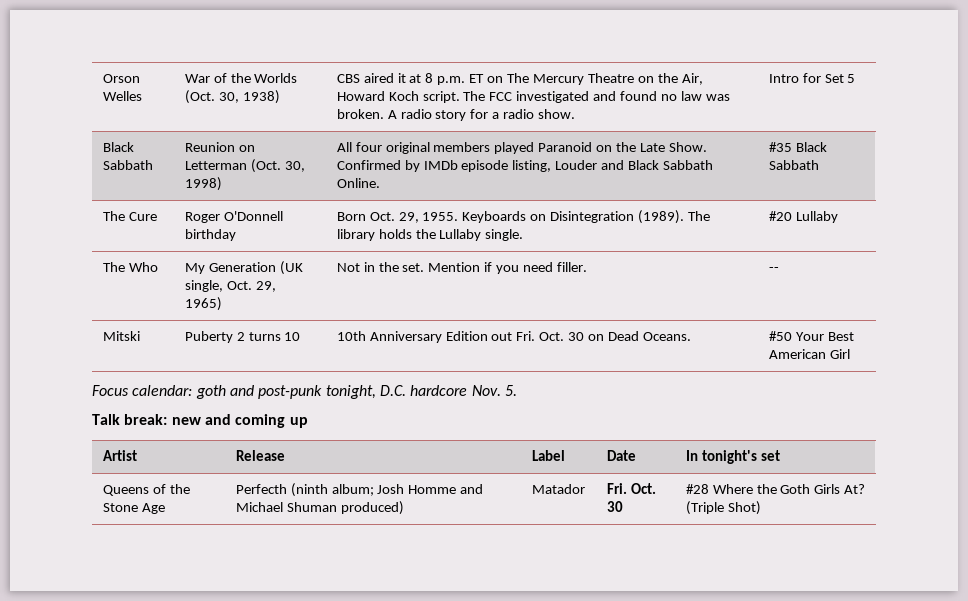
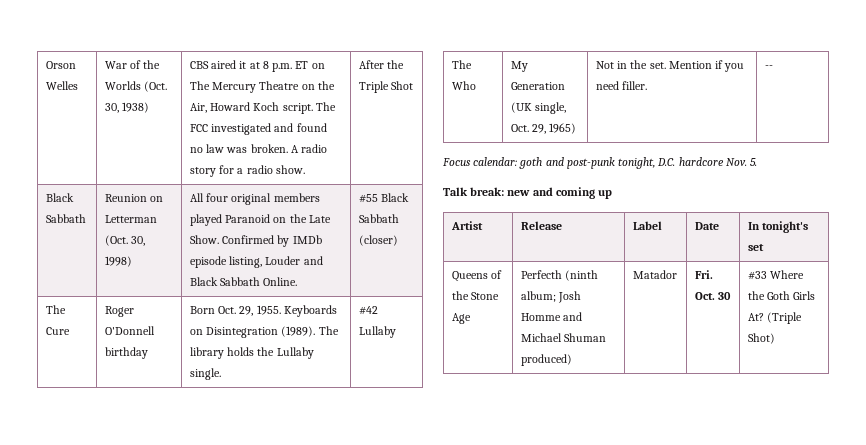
- Intro for Set 5
+ After the Triple Shot
- Black Sabbath | Reunion on Letterman (Oct. 30, 1998) | All four original members played Paranoid on the Late Show. Confirmed by IMDb episode listing, Louder and Black Sabbath Online. | #35 Black Sabbath
+ Black Sabbath | Reunion on Letterman (Oct. 30, 1998) | All four original members played Paranoid on the Late Show. Confirmed by IMDb episode listing, Louder and Black Sabbath Online. | #55 Black Sabbath (closer)
- The Cure | Roger O'Donnell birthday | Born Oct. 29, 1955. Keyboards on Disintegration (1989). The library holds the Lullaby single. | #20 Lullaby
+ The Cure | Roger O'Donnell birthday | Born Oct. 29, 1955. Keyboards on Disintegration (1989). The library holds the Lullaby single. | #42 Lullaby
- Mitski | Puberty 2 turns 10 | 10th Anniversary Edition out Fri. Oct. 30 on Dead Oceans. | #50 Your Best American Girl
- Queens of the Stone Age | Perfecth (ninth album; Josh Homme and Michael Shuman produced) | Matador | Fri. Oct. 30 | #28 Where the Goth Girls At? (Triple Shot)
+ Queens of the Stone Age | Perfecth (ninth album; Josh Homme and Michael Shuman produced) | Matador | Fri. Oct. 30 | #33 Where the Goth Girls At? (Triple Shot)

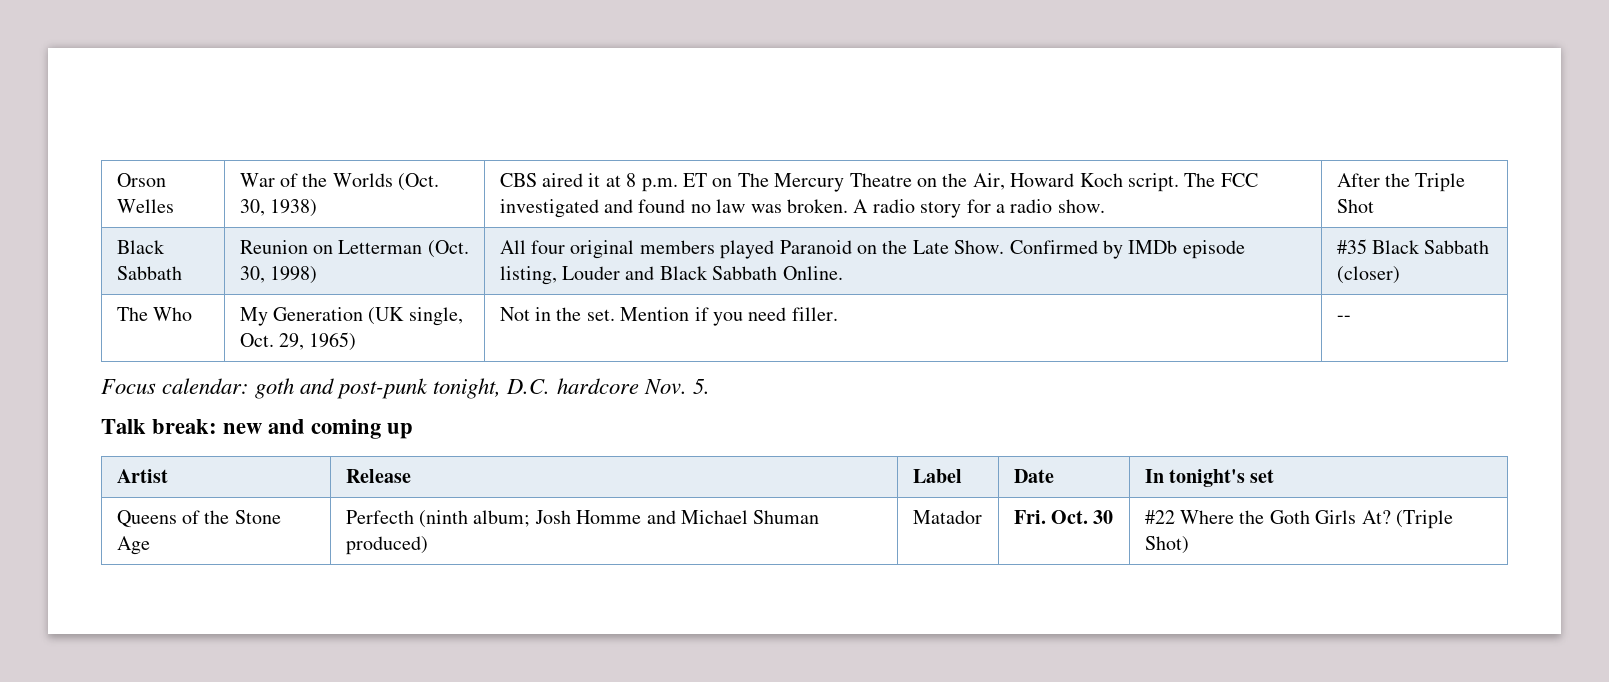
- Black Sabbath | Reunion on Letterman (Oct. 30, 1998) | All four original members played Paranoid on the Late Show. Confirmed by IMDb episode listing, Louder and Black Sabbath Online. | #55 Black Sabbath (closer)
+ Black Sabbath | Reunion on Letterman (Oct. 30, 1998) | All four original members played Paranoid on the Late Show. Confirmed by IMDb episode listing, Louder and Black Sabbath Online. | #35 Black Sabbath (closer)
- The Cure | Roger O'Donnell birthday | Born Oct. 29, 1955. Keyboards on Disintegration (1989). The library holds the Lullaby single. | #42 Lullaby
- Queens of the Stone Age | Perfecth (ninth album; Josh Homme and Michael Shuman produced) | Matador | Fri. Oct. 30 | #33 Where the Goth Girls At? (Triple Shot)
+ Queens of the Stone Age | Perfecth (ninth album; Josh Homme and Michael Shuman produced) | Matador | Fri. Oct. 30 | #22 Where the Goth Girls At? (Triple Shot)

